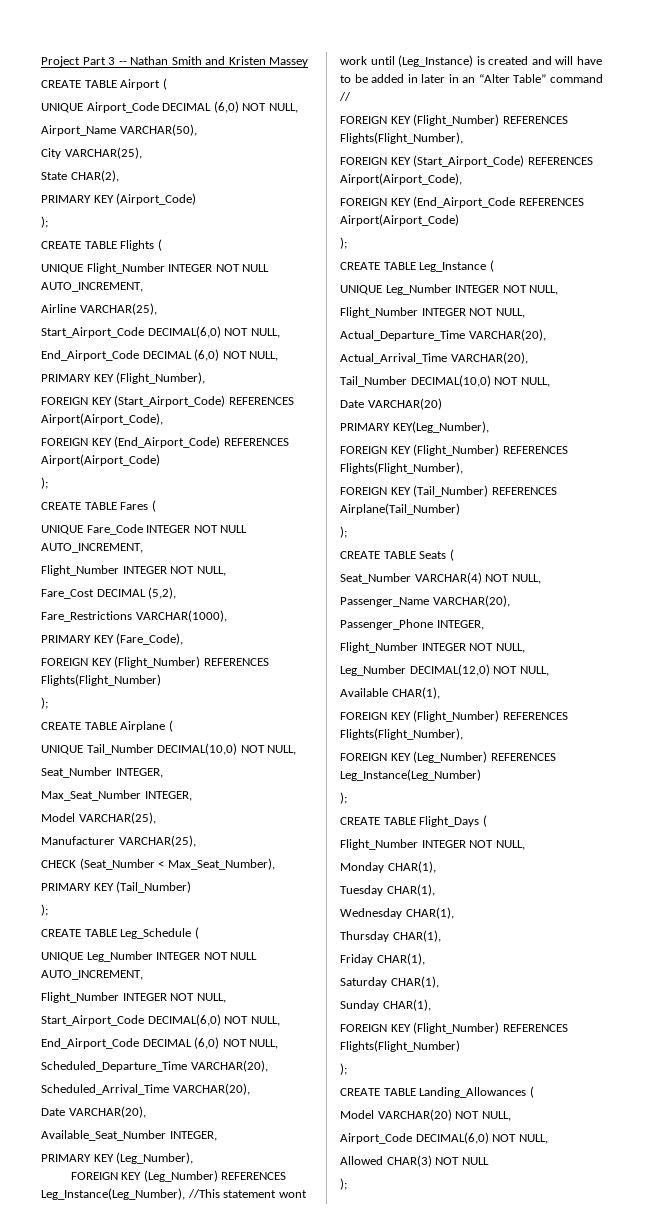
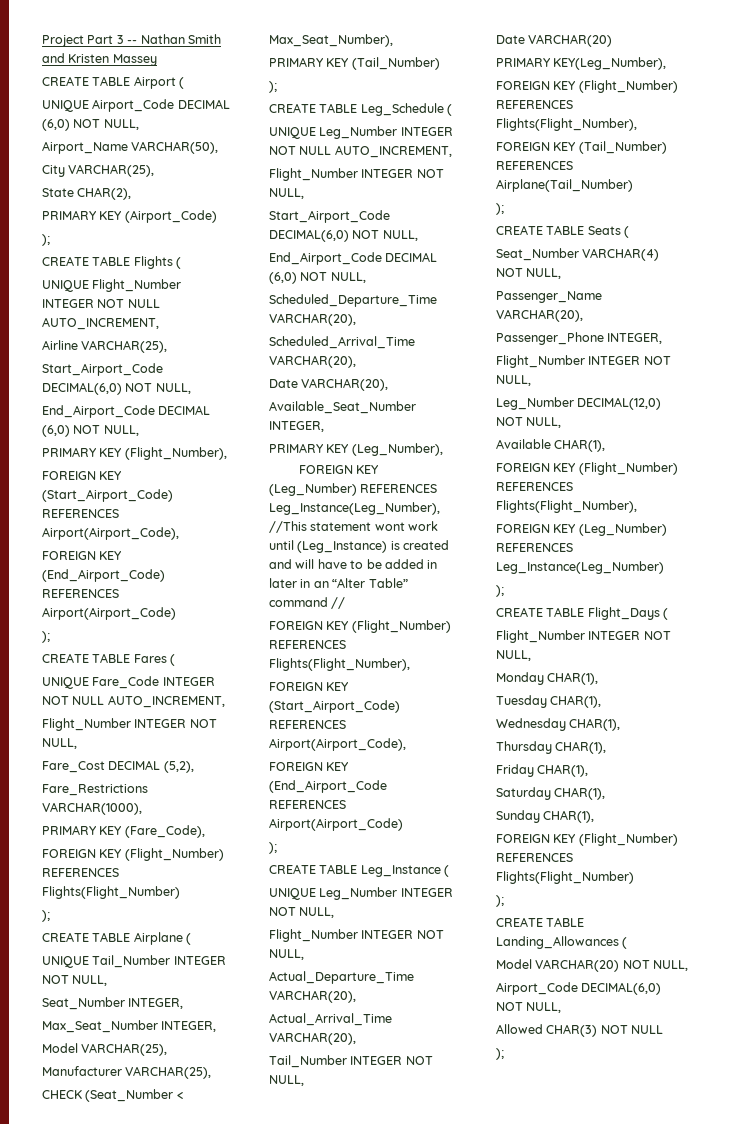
- UNIQUE Tail_Number DECIMAL(10,0) NOT NULL,
+ UNIQUE Tail_Number INTEGER NOT NULL,
  Actual_Arrival_Time VARCHAR(20),
- Tail_Number DECIMAL(10,0) NOT NULL,
+ Tail_Number INTEGER NOT NULL,

